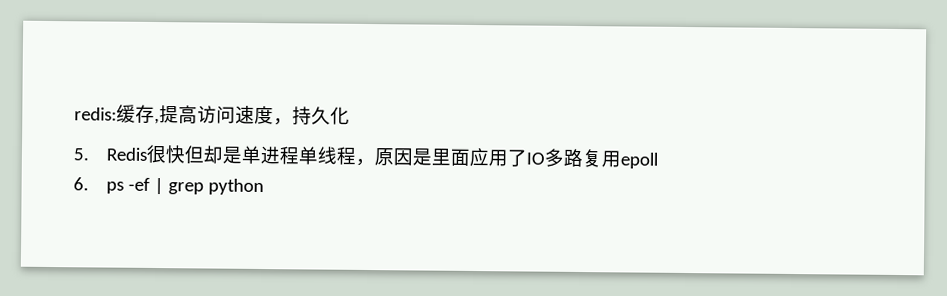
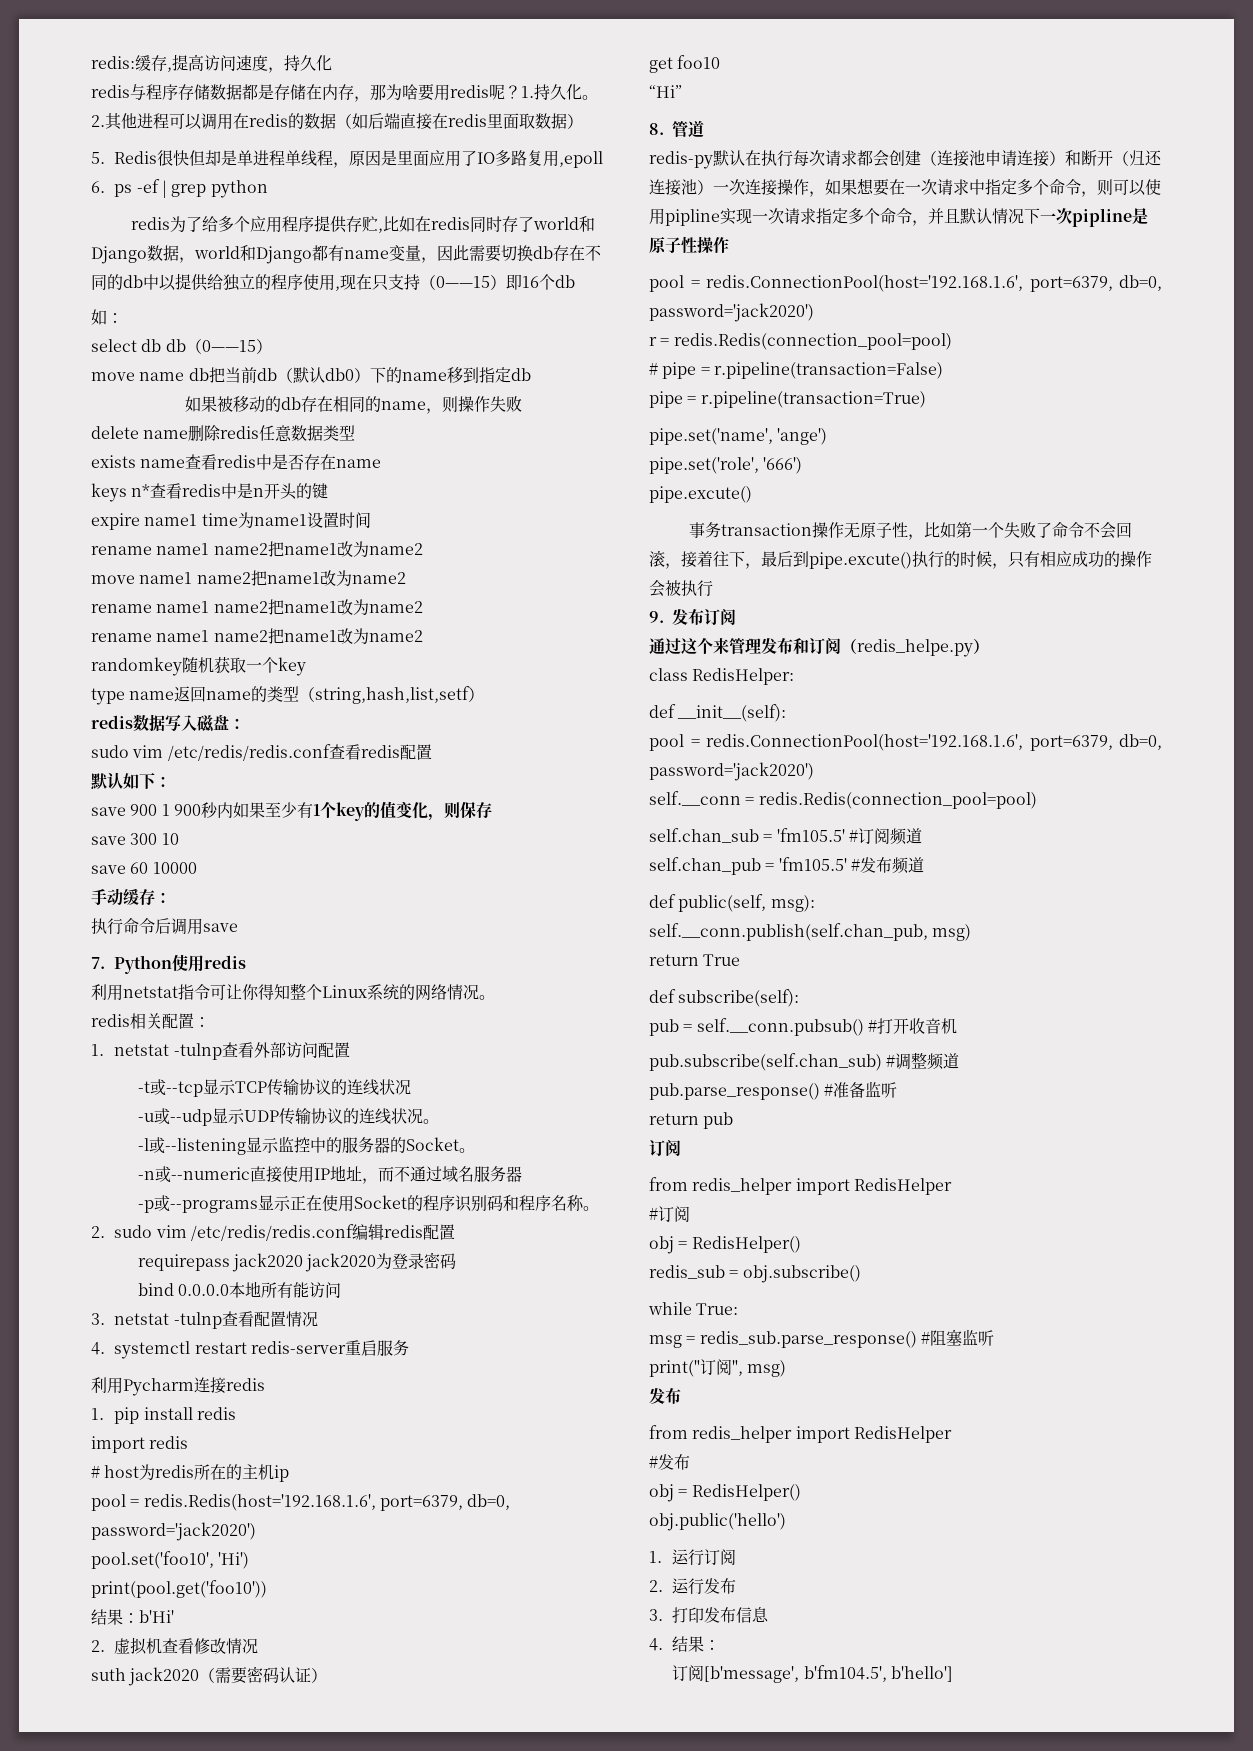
+ redis与程序存储数据都是存储在内存，那为啥要用redis呢？1.持久化。2.其他进程可以调用在redis的数据（如后端直接在redis里面取数据）
- 5. Redis很快但却是单进程单线程，原因是里面应用了IO多路复用epoll
+ 5. Redis很快但却是单进程单线程，原因是里面应用了IO多路复用,epoll
+ redis为了给多个应用程序提供存贮,比如在redis同时存了world和Django数据，world和Django都有name变量，因此需要切换db存在不同的db中以提供给独立的程序使用,现在只支持（0——15）即16个db
+ 如：
+ select db db（0——15）
+ move name db把当前db（默认db0）下的name移到指定db
+ 如果被移动的db存在相同的name，则操作失败
+ delete name删除redis任意数据类型
+ exists name查看redis中是否存在name
+ keys n*查看redis中是n开头的键
+ expire name1 time为name1设置时间
+ rename name1 name2把name1改为name2
+ move name1 name2把name1改为name2
+ rename name1 name2把name1改为name2
+ rename name1 name2把name1改为name2
+ randomkey随机获取一个key
+ type name返回name的类型（string,hash,list,setf）
+ redis数据写入磁盘：
+ sudo vim /etc/redis/redis.conf查看redis配置
+ 默认如下：
+ save 900 1 900秒内如果至少有1个key的值变化，则保存
+ save 300 10
+ save 60 10000
+ 手动缓存：
+ 执行命令后调用save
+ 7. Python使用redis
+ 利用netstat指令可让你得知整个Linux系统的网络情况。
+ redis相关配置：
+ 1. netstat -tulnp查看外部访问配置
+ -t或--tcp显示TCP传输协议的连线状况
+ -u或--udp显示UDP传输协议的连线状况。
+ -l或--listening显示监控中的服务器的Socket。
+ -n或--numeric直接使用IP地址，而不通过域名服务器
+ -p或--programs显示正在使用Socket的程序识别码和程序名称。
+ 2. sudo vim /etc/redis/redis.conf编辑redis配置
+ requirepass jack2020 jack2020为登录密码
+ bind 0.0.0.0本地所有能访问
+ 3. netstat -tulnp查看配置情况
+ 4. systemctl restart redis-server重启服务
+ 利用Pycharm连接redis
+ 1. pip install redis
+ import redis
+ # host为redis所在的主机ip
+ pool = redis.Redis(host='192.168.1.6', port=6379, db=0, password='jack2020')
+ pool.set('foo10', 'Hi')
+ print(pool.get('foo10'))
+ 结果：b'Hi'
+ 2.虚拟机查看修改情况
+ suth jack2020（需要密码认证）
+ get foo10
+ “Hi”
+ 8.管道
+ redis-py默认在执行每次请求都会创建（连接池申请连接）和断开（归还连接池）一次连接操作，如果想要在一次请求中指定多个命令，则可以使用pipline实现一次请求指定多个命令，并且默认情况下一次pipline是原子性操作
+ pool = redis.ConnectionPool(host='192.168.1.6', port=6379, db=0, password='jack2020')
+ r = redis.Redis(connection_pool=pool)
+ # pipe = r.pipeline(transaction=False)
+ pipe = r.pipeline(transaction=True)
+ pipe.set('name', 'ange')
+ pipe.set('role', '666')
+ pipe.excute()
+ 事务transaction操作无原子性，比如第一个失败了命令不会回滚，接着往下，最后到pipe.excute()执行的时候，只有相应成功的操作会被执行
+ 9.发布订阅
+ 通过这个来管理发布和订阅（redis_helpe.py）
+ class RedisHelper:
+ def __init__(self):
+ pool = redis.ConnectionPool(host='192.168.1.6', port=6379, db=0, password='jack2020')
+ self.__conn = redis.Redis(connection_pool=pool)
+ self.chan_sub = 'fm105.5' #订阅频道
+ self.chan_pub = 'fm105.5' #发布频道
+ def public(self, msg):
+ self.__conn.publish(self.chan_pub, msg)
+ return True
+ def subscribe(self):
+ pub = self.__conn.pubsub() #打开收音机
+ pub.subscribe(self.chan_sub) #调整频道
+ pub.parse_response() #准备监听
+ return pub
+ 订阅
+ from redis_helper import RedisHelper
+ #订阅
+ obj = RedisHelper()
+ redis_sub = obj.subscribe()
+ while True:
+ msg = redis_sub.parse_response() #阻塞监听
+ print("订阅", msg)
+ 发布
+ from redis_helper import RedisHelper
+ #发布
+ obj = RedisHelper()
+ obj.public('hello')
+ 1.运行订阅
+ 2.运行发布
+ 3.打印发布信息
+ 4.结果：
+ 订阅[b'message', b'fm104.5', b'hello']

